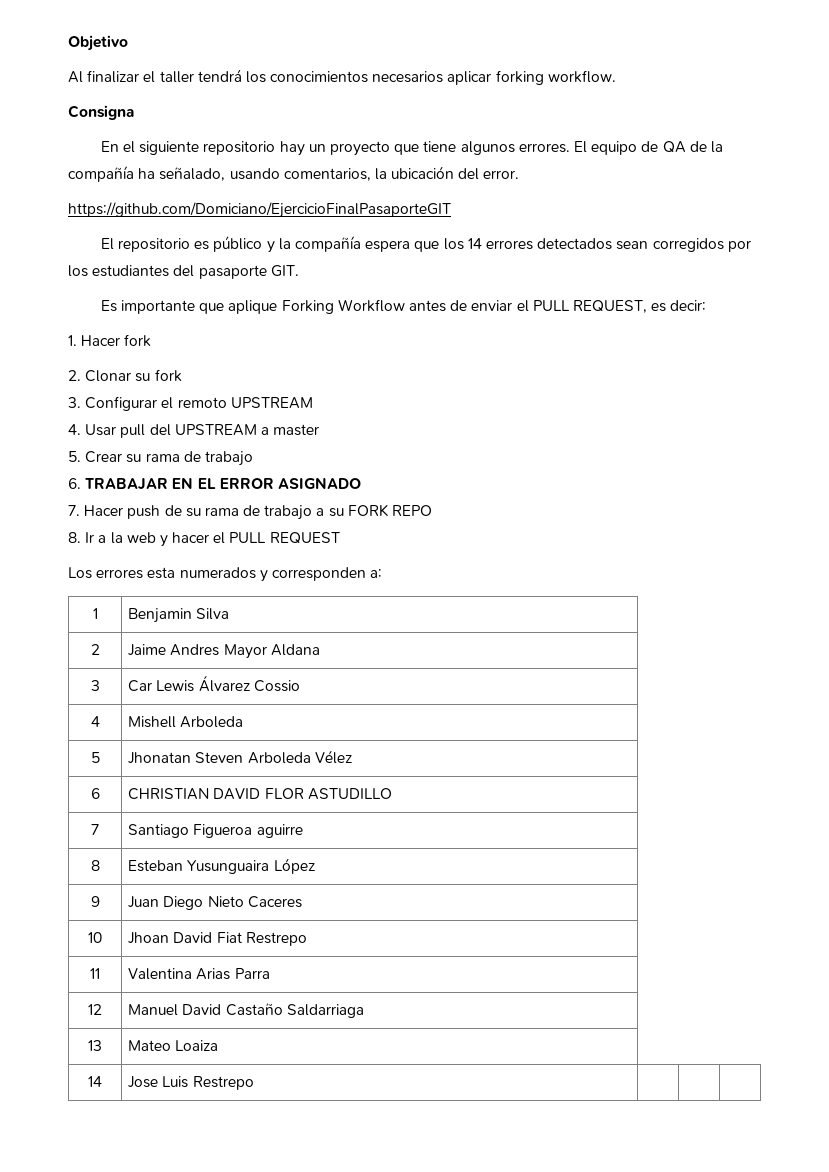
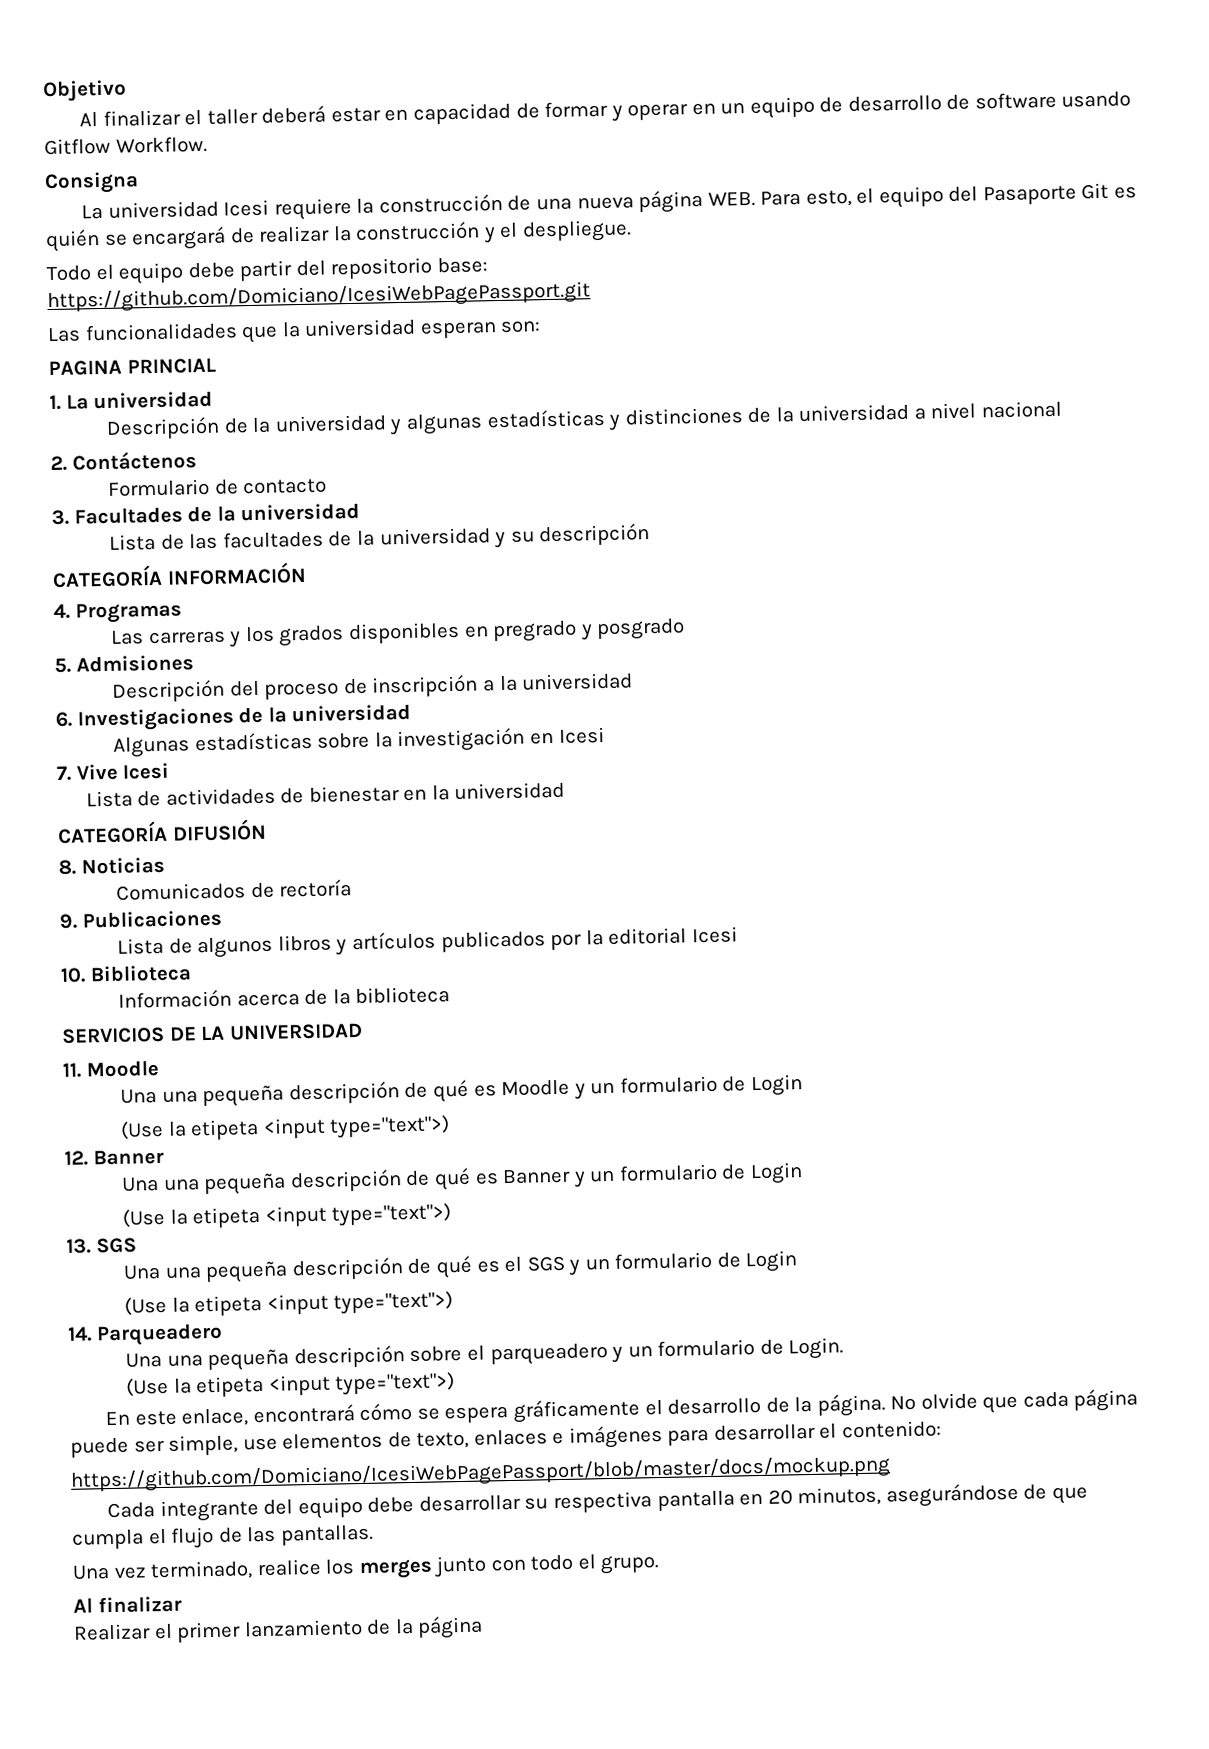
- Al finalizar el taller tendrá los conocimientos necesarios aplicar forking workflow.
+ Al finalizar el taller deberá estar en capacidad de formar y operar en un equipo de desarrollo de software usando Gitflow Workflow.
  Consigna
- En el siguiente repositorio hay un proyecto que tiene algunos errores. El equipo de QA de la compañía ha señalado, usando comentarios, la ubicación del error.
- https://github.com/Domiciano/EjercicioFinalPasaporteGIT
- El repositorio es público y la compañía espera que los 14 errores detectados sean corregidos por los estudiantes del pasaporte GIT.
- Es importante que aplique Forking Workflow antes de enviar el PULL REQUEST, es decir:
- 1. Hacer fork
- 2. Clonar su fork
- 3. Configurar el remoto UPSTREAM
- 4. Usar pull del UPSTREAM a master
- 5. Crear su rama de trabajo
- 6. TRABAJAR EN EL ERROR ASIGNADO
- 7. Hacer push de su rama de trabajo a su FORK REPO
- 8. Ir a la web y hacer el PULL REQUEST
- Los errores esta numerados y corresponden a:
- 1 | Benjamin Silva
- 2 | Jaime Andres Mayor Aldana
- 3 | Car Lewis Álvarez Cossio
- 4 | Mishell Arboleda
- 5 | Jhonatan Steven Arboleda Vélez
- 6 | CHRISTIAN DAVID FLOR ASTUDILLO
- 7 | Santiago Figueroa aguirre
- 8 | Esteban Yusunguaira López
- 9 | Juan Diego Nieto Caceres
- 10 | Jhoan David Fiat Restrepo
- 11 | Valentina Arias Parra
- 12 | Manuel David Castaño Saldarriaga
- 13 | Mateo Loaiza
- 14 | Jose Luis Restrepo | | |
+ La universidad Icesi requiere la construcción de una nueva página WEB. Para esto, el equipo del Pasaporte Git es quién se encargará de realizar la construcción y el despliegue.
+ Todo el equipo debe partir del repositorio base:
+ https://github.com/Domiciano/IcesiWebPagePassport.git
+ Las funcionalidades que la universidad esperan son:
+ PAGINA PRINCIAL
+ 1. La universidad
+ Descripción de la universidad y algunas estadísticas y distinciones de la universidad a nivel nacional
+ 2. Contáctenos
+ Formulario de contacto
+ 3. Facultades de la universidad
+ Lista de las facultades de la universidad y su descripción
+ CATEGORÍA INFORMACIÓN
+ 4. Programas
+ Las carreras y los grados disponibles en pregrado y posgrado
+ 5. Admisiones
+ Descripción del proceso de inscripción a la universidad
+ 6. Investigaciones de la universidad
+ Algunas estadísticas sobre la investigación en Icesi
+ 7. Vive Icesi
+ Lista de actividades de bienestar en la universidad
+ CATEGORÍA DIFUSIÓN
+ 8. Noticias
+ Comunicados de rectoría
+ 9. Publicaciones
+ Lista de algunos libros y artículos publicados por la editorial Icesi
+ 10. Biblioteca
+ Información acerca de la biblioteca
+ SERVICIOS DE LA UNIVERSIDAD
+ 11. Moodle
+ Una una pequeña descripción de qué es Moodle y un formulario de Login
+ (Use la etipeta <input type="text">)
+ 12. Banner
+ Una una pequeña descripción de qué es Banner y un formulario de Login
+ (Use la etipeta <input type="text">)
+ 13. SGS
+ Una una pequeña descripción de qué es el SGS y un formulario de Login
+ (Use la etipeta <input type="text">)
+ 14. Parqueadero
+ Una una pequeña descripción sobre el parqueadero y un formulario de Login.
+ (Use la etipeta <input type="text">)
+ En este enlace, encontrará cómo se espera gráficamente el desarrollo de la página. No olvide que cada página puede ser simple, use elementos de texto, enlaces e imágenes para desarrollar el contenido:
+ https://github.com/Domiciano/IcesiWebPagePassport/blob/master/docs/mockup.png
+ Cada integrante del equipo debe desarrollar su respectiva pantalla en 20 minutos, asegurándose de que cumpla el flujo de las pantallas.
+ Una vez terminado, realice los merges junto con todo el grupo.
+ Al finalizar
+ Realizar el primer lanzamiento de la página

